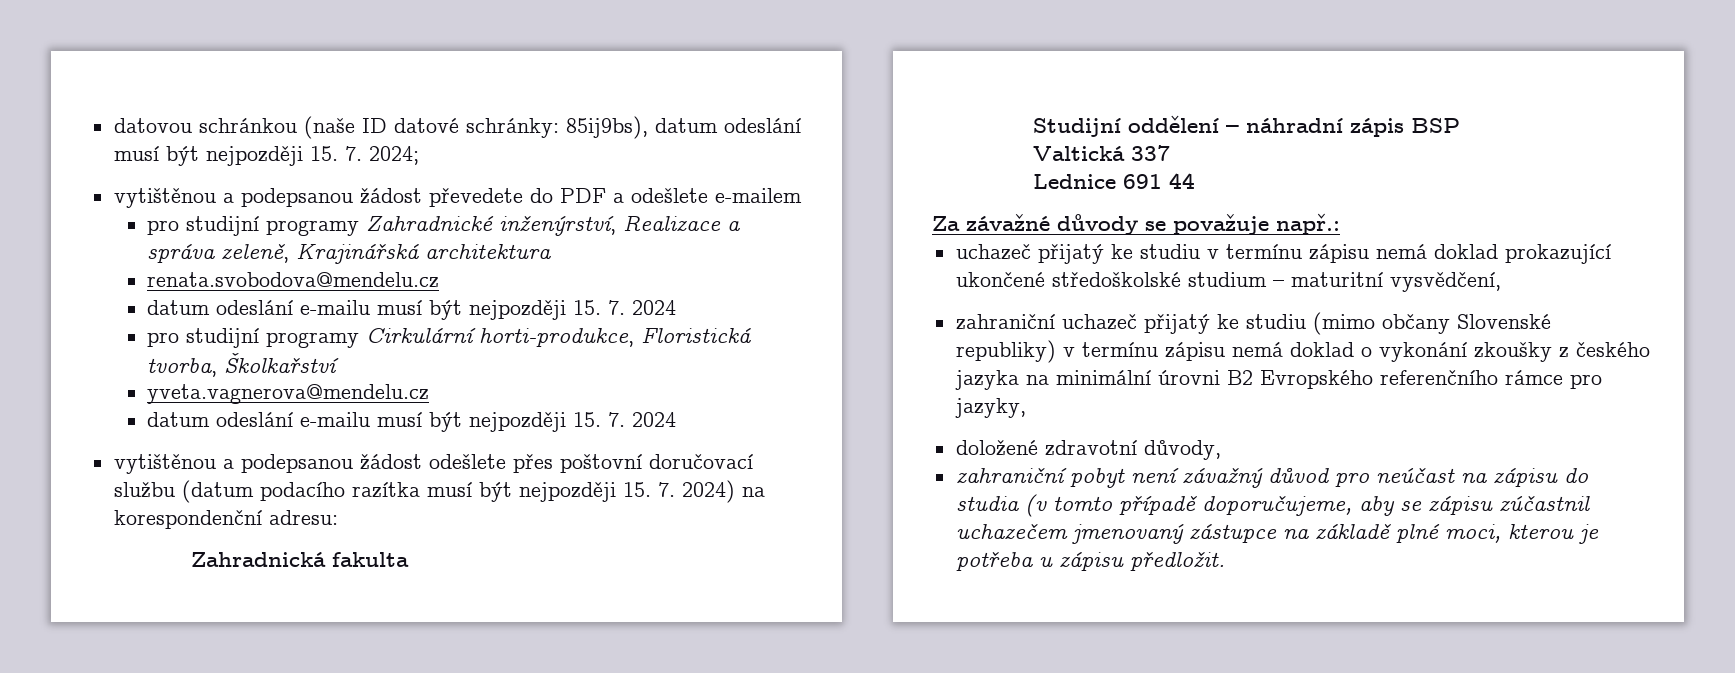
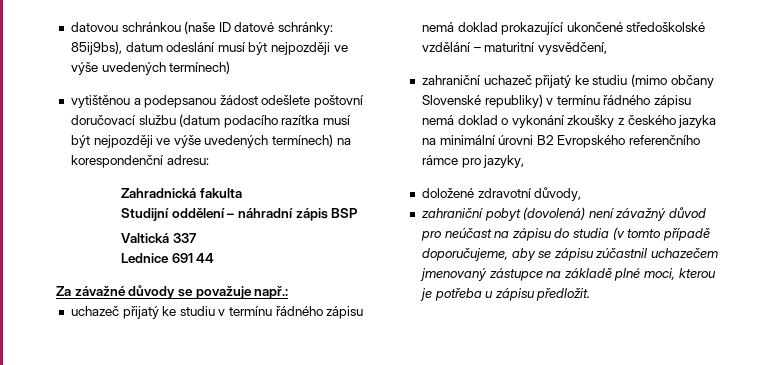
- datovou schránkou (naše ID datové schránky: 85ij9bs), datum odeslání musí být nejpozději 15. 7. 2024;
- vytištěnou a podepsanou žádost převedete do PDF a odešlete e-mailem
- pro studijní programy Zahradnické inženýrství, Realizace a správa zeleně, Krajinářská architektura
- renata.svobodova@mendelu.cz
- datum odeslání e-mailu musí být nejpozději 15. 7. 2024
- pro studijní programy Cirkulární horti-produkce, Floristická tvorba, Školkařství
- yveta.vagnerova@mendelu.cz
- datum odeslání e-mailu musí být nejpozději 15. 7. 2024
+ datovou schránkou (naše ID datové schránky: 85ij9bs), datum odeslání musí být nejpozději ve výše uvedených termínech)
- vytištěnou a podepsanou žádost odešlete přes poštovní doručovací službu (datum podacího razítka musí být nejpozději 15. 7. 2024) na korespondenční adresu:
+ vytištěnou a podepsanou žádost odešlete poštovní doručovací službu (datum podacího razítka musí být nejpozději ve výše uvedených termínech) na korespondenční adresu:
- uchazeč přijatý ke studiu v termínu zápisu nemá doklad prokazující ukončené středoškolské studium – maturitní vysvědčení,
+ uchazeč přijatý ke studiu v termínu řádného zápisu nemá doklad prokazující ukončené středoškolské vzdělání – maturitní vysvědčení,
- zahraniční uchazeč přijatý ke studiu (mimo občany Slovenské republiky) v termínu zápisu nemá doklad o vykonání zkoušky z českého jazyka na minimální úrovni B2 Evropského referenčního rámce pro jazyky,
+ zahraniční uchazeč přijatý ke studiu (mimo občany Slovenské republiky) v termínu řádného zápisu nemá doklad o vykonání zkoušky z českého jazyka na minimální úrovni B2 Evropského referenčního rámce pro jazyky,
- zahraniční pobyt není závažný důvod pro neúčast na zápisu do studia (v tomto případě doporučujeme, aby se zápisu zúčastnil uchazečem jmenovaný zástupce na základě plné moci, kterou je potřeba u zápisu předložit.
+ zahraniční pobyt (dovolená) není závažný důvod pro neúčast na zápisu do studia (v tomto případě doporučujeme, aby se zápisu zúčastnil uchazečem jmenovaný zástupce na základě plné moci, kterou je potřeba u zápisu předložit.

